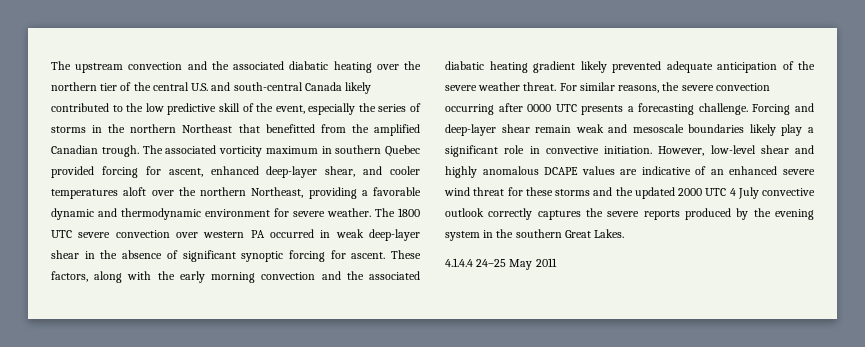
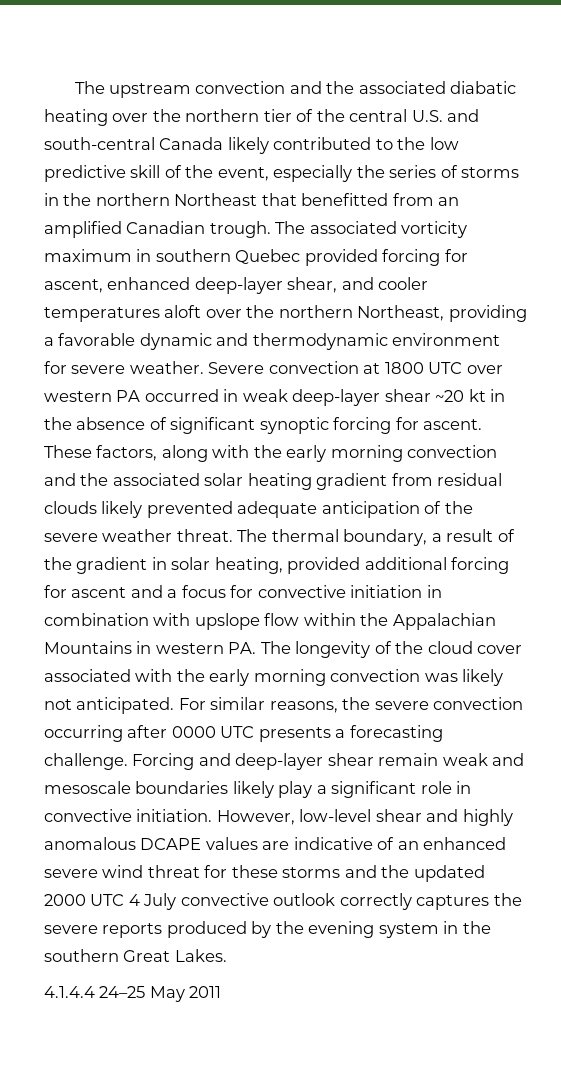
- The upstream convection and the associated diabatic heating over the northern tier of the central U.S. and south-central Canada likely contributed to the low predictive skill of the event, especially the series of storms in the northern Northeast that benefitted from the amplified Canadian trough.
+ The upstream convection and the associated diabatic heating over the northern tier of the central U.S. and south-central Canada likely contributed to the low predictive skill of the event, especially the series of storms in the northern Northeast that benefitted from an amplified Canadian trough.
- The 1800 UTC severe convection over western PA occurred in weak deep-layer shear in the absence of significant synoptic forcing for ascent.
+ Severe convection at 1800 UTC over western PA occurred in weak deep-layer shear ~20 kt in the absence of significant synoptic forcing for ascent.
- These factors, along with the early morning convection and the associated diabatic heating gradient likely prevented adequate anticipation of the severe weather threat.
+ These factors, along with the early morning convection and the associated solar heating gradient from residual clouds likely prevented adequate anticipation of the severe weather threat.
+ The thermal boundary, a result of the gradient in solar heating, provided additional forcing for ascent and a focus for convective initiation in combination with upslope flow within the Appalachian Mountains in western PA. The longevity of the cloud cover associated with the early morning convection was likely not anticipated.

